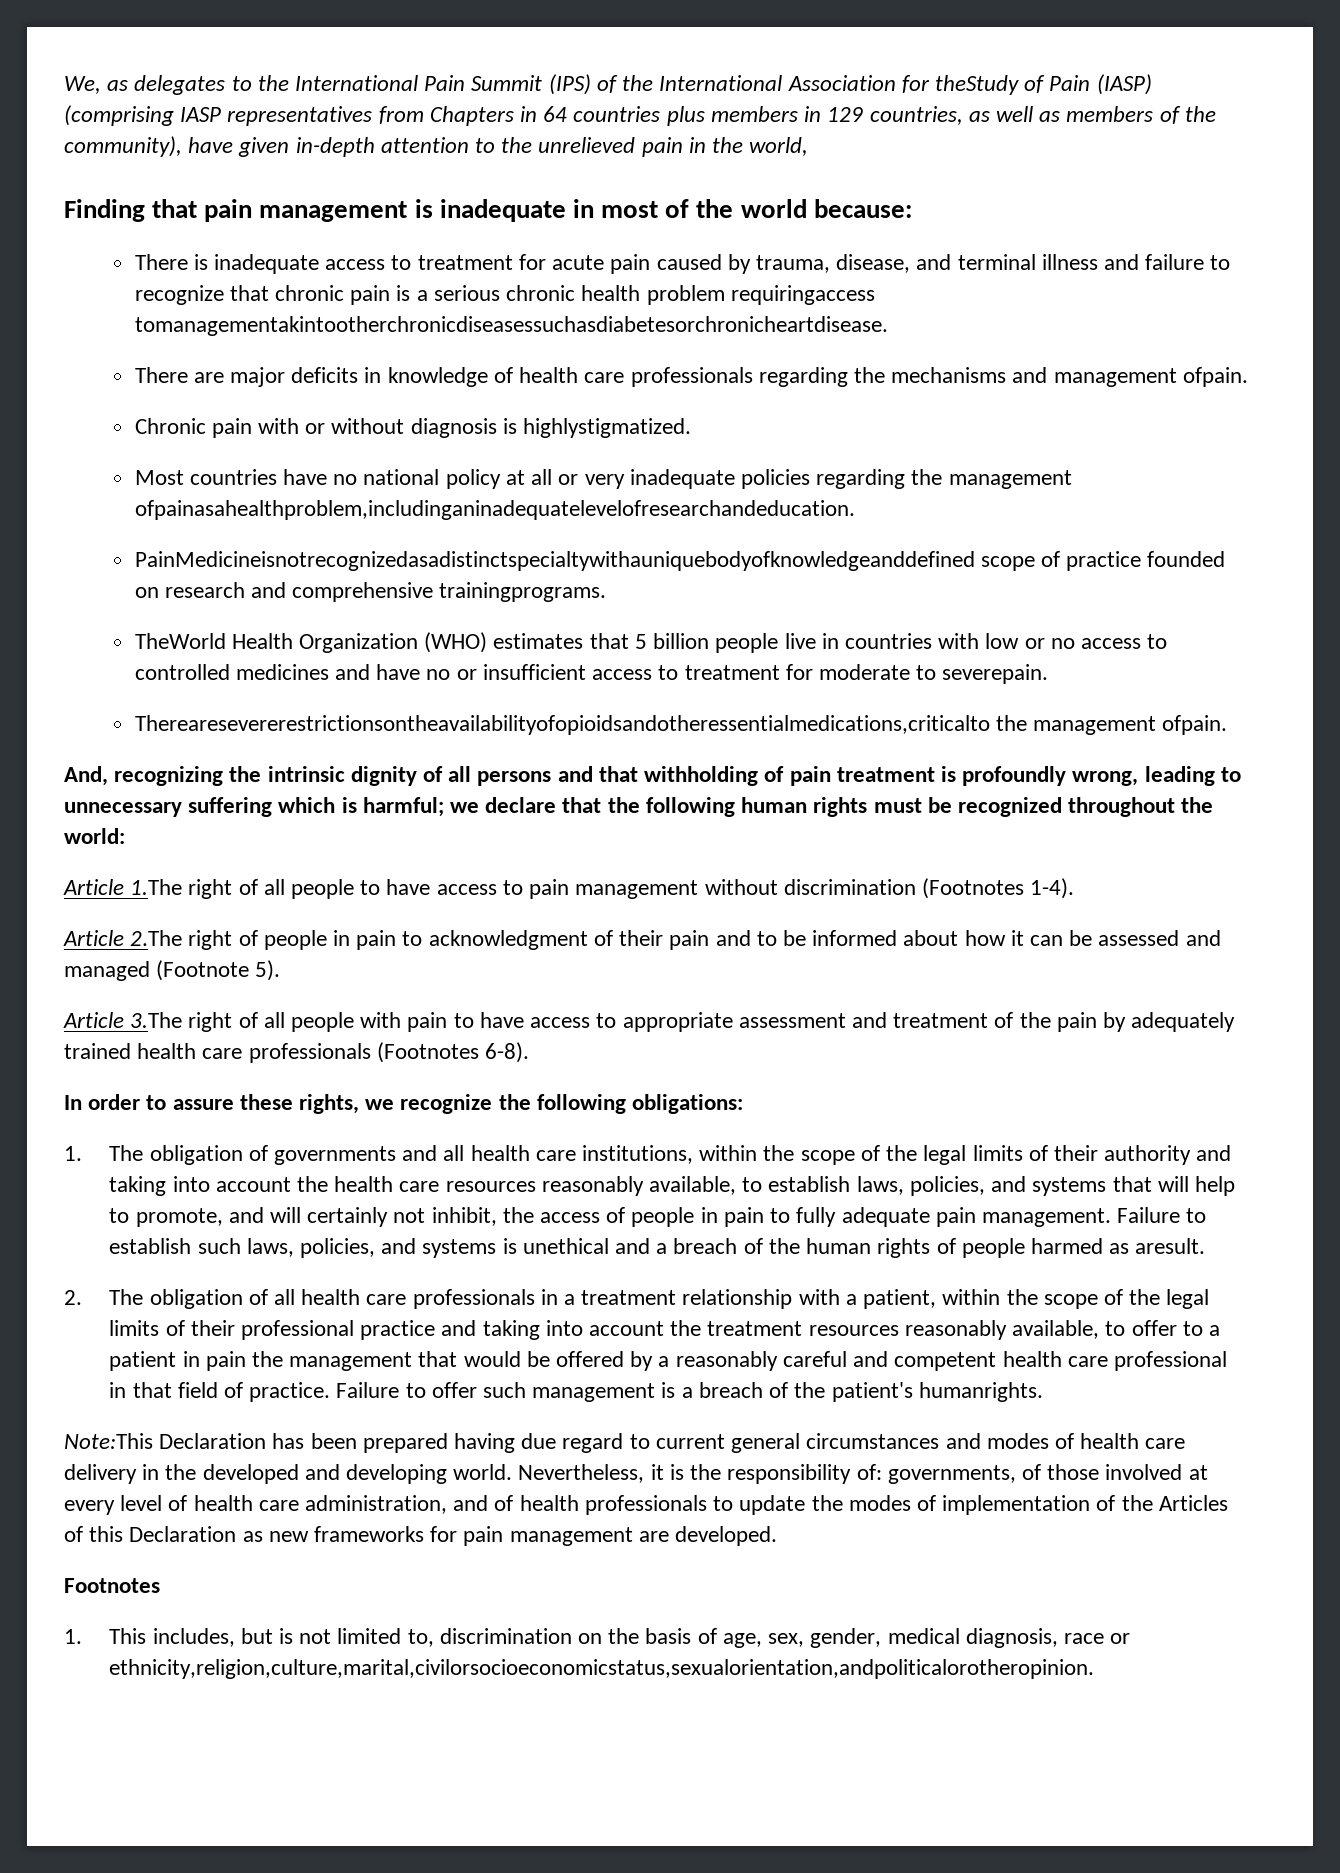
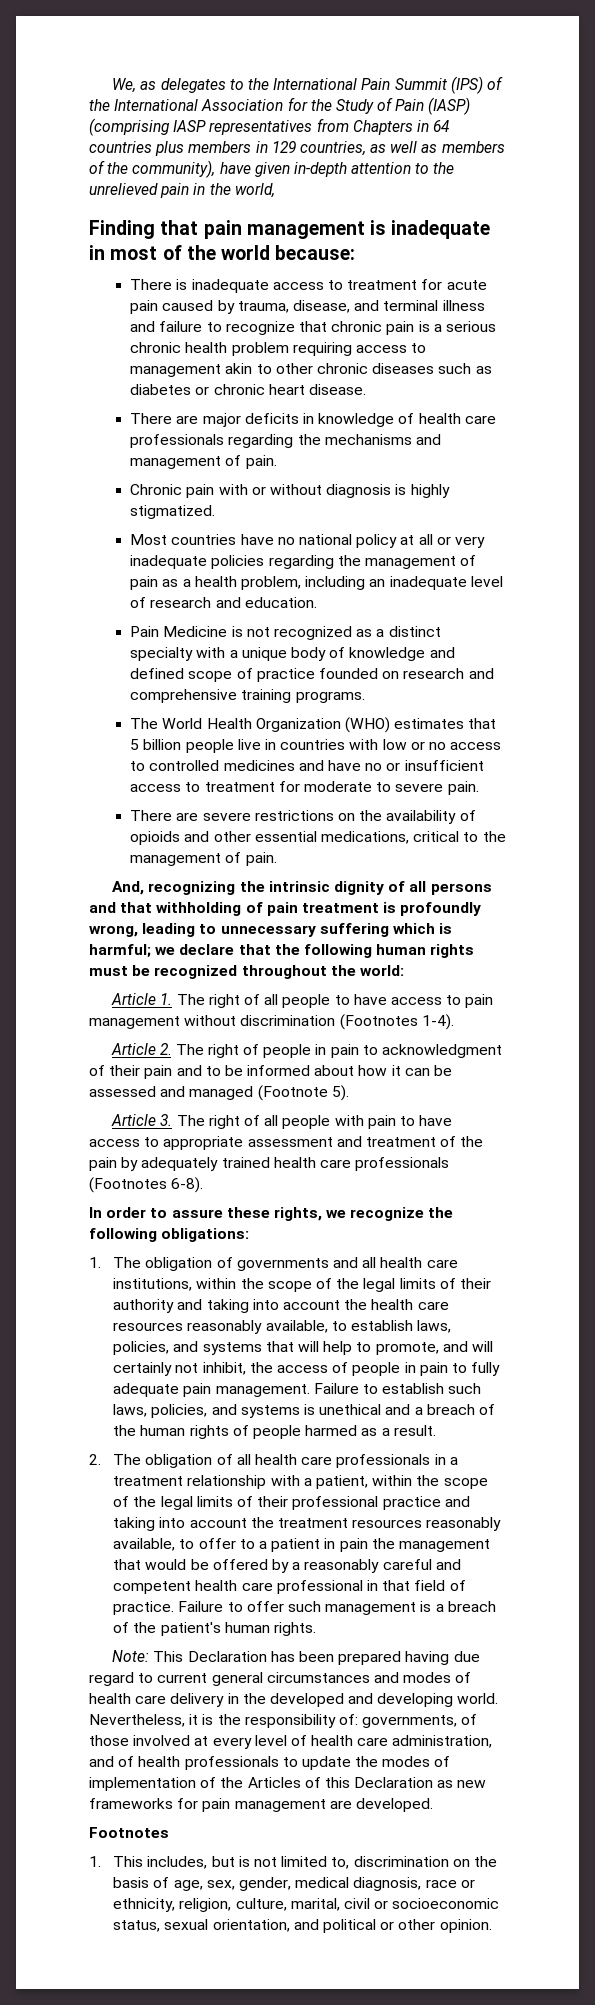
- We, as delegates to the International Pain Summit (IPS) of the International Association for theStudy of Pain (IASP) (comprising IASP representatives from Chapters in 64 countries plus members in 129 countries, as well as members of the community), have given in-depth attention to the unrelieved pain in the world,
+ We, as delegates to the International Pain Summit (IPS) of the International Association for the Study of Pain (IASP) (comprising IASP representatives from Chapters in 64 countries plus members in 129 countries, as well as members of the community), have given in-depth attention to the unrelieved pain in the world,
- There is inadequate access to treatment for acute pain caused by trauma, disease, and terminal illness and failure to recognize that chronic pain is a serious chronic health problem requiringaccess tomanagementakintootherchronicdiseasessuchasdiabetesorchronicheartdisease.
+ There is inadequate access to treatment for acute pain caused by trauma, disease, and terminal illness and failure to recognize that chronic pain is a serious chronic health problem requiring access to management akin to other chronic diseases such as diabetes or chronic heart disease.
- There are major deficits in knowledge of health care professionals regarding the mechanisms and management ofpain.
+ There are major deficits in knowledge of health care professionals regarding the mechanisms and management of pain.
- Chronic pain with or without diagnosis is highlystigmatized.
+ Chronic pain with or without diagnosis is highly stigmatized.
- Most countries have no national policy at all or very inadequate policies regarding the management ofpainasahealthproblem,includinganinadequatelevelofresearchandeducation.
- PainMedicineisnotrecognizedasadistinctspecialtywithauniquebodyofknowledgeanddefined scope of practice founded on research and comprehensive trainingprograms.
- TheWorld Health Organization (WHO) estimates that 5 billion people live in countries with low or no access to controlled medicines and have no or insufficient access to treatment for moderate to severepain.
- Therearesevererestrictionsontheavailabilityofopioidsandotheressentialmedications,criticalto the management ofpain.
+ Most countries have no national policy at all or very inadequate policies regarding the management of pain as a health problem, including an inadequate level of research and education.
+ Pain Medicine is not recognized as a distinct specialty with a unique body of knowledge and defined scope of practice founded on research and comprehensive training programs.
+ The World Health Organization (WHO) estimates that 5 billion people live in countries with low or no access to controlled medicines and have no or insufficient access to treatment for moderate to severe pain.
+ There are severe restrictions on the availability of opioids and other essential medications, critical to the management of pain.
- Article 1.The right of all people to have access to pain management without discrimination (Footnotes 1-4).
+ Article 1. The right of all people to have access to pain management without discrimination (Footnotes 1-4).
- Article 2.The right of people in pain to acknowledgment of their pain and to be informed about how it can be assessed and managed (Footnote 5).
+ Article 2. The right of people in pain to acknowledgment of their pain and to be informed about how it can be assessed and managed (Footnote 5).
- Article 3.The right of all people with pain to have access to appropriate assessment and treatment of the pain by adequately trained health care professionals (Footnotes 6-8).
+ Article 3. The right of all people with pain to have access to appropriate assessment and treatment of the pain by adequately trained health care professionals (Footnotes 6-8).
- Failure to establish such laws, policies, and systems is unethical and a breach of the human rights of people harmed as aresult.
+ Failure to establish such laws, policies, and systems is unethical and a breach of the human rights of people harmed as a result.
- Failure to offer such management is a breach of the patient's humanrights.
- Note:This Declaration has been prepared having due regard to current general circumstances and modes of health care delivery in the developed and developing world.
+ Failure to offer such management is a breach of the patient's human rights.
+ Note: This Declaration has been prepared having due regard to current general circumstances and modes of health care delivery in the developed and developing world.
- 1. This includes, but is not limited to, discrimination on the basis of age, sex, gender, medical diagnosis, race or ethnicity,religion,culture,marital,civilorsocioeconomicstatus,sexualorientation,andpoliticalorotheropinion.
+ 1. This includes, but is not limited to, discrimination on the basis of age, sex, gender, medical diagnosis, race or ethnicity, religion, culture, marital, civil or socioeconomic status, sexual orientation, and political or other opinion.

